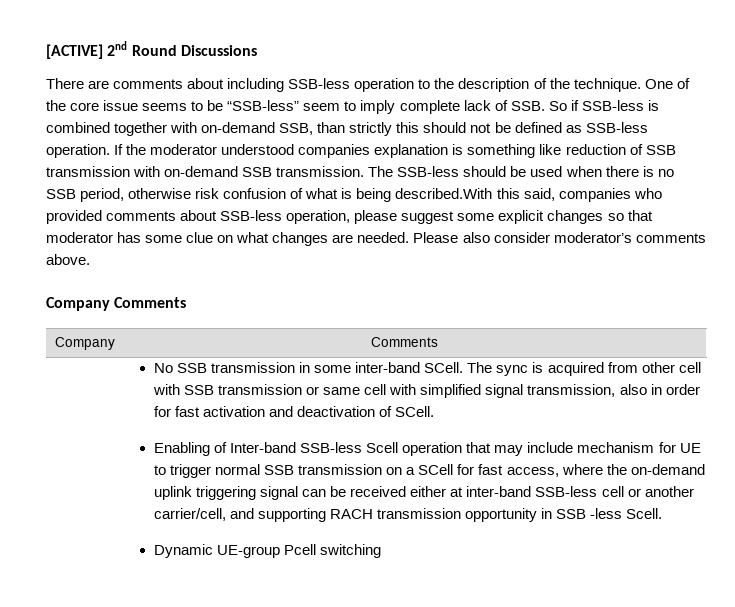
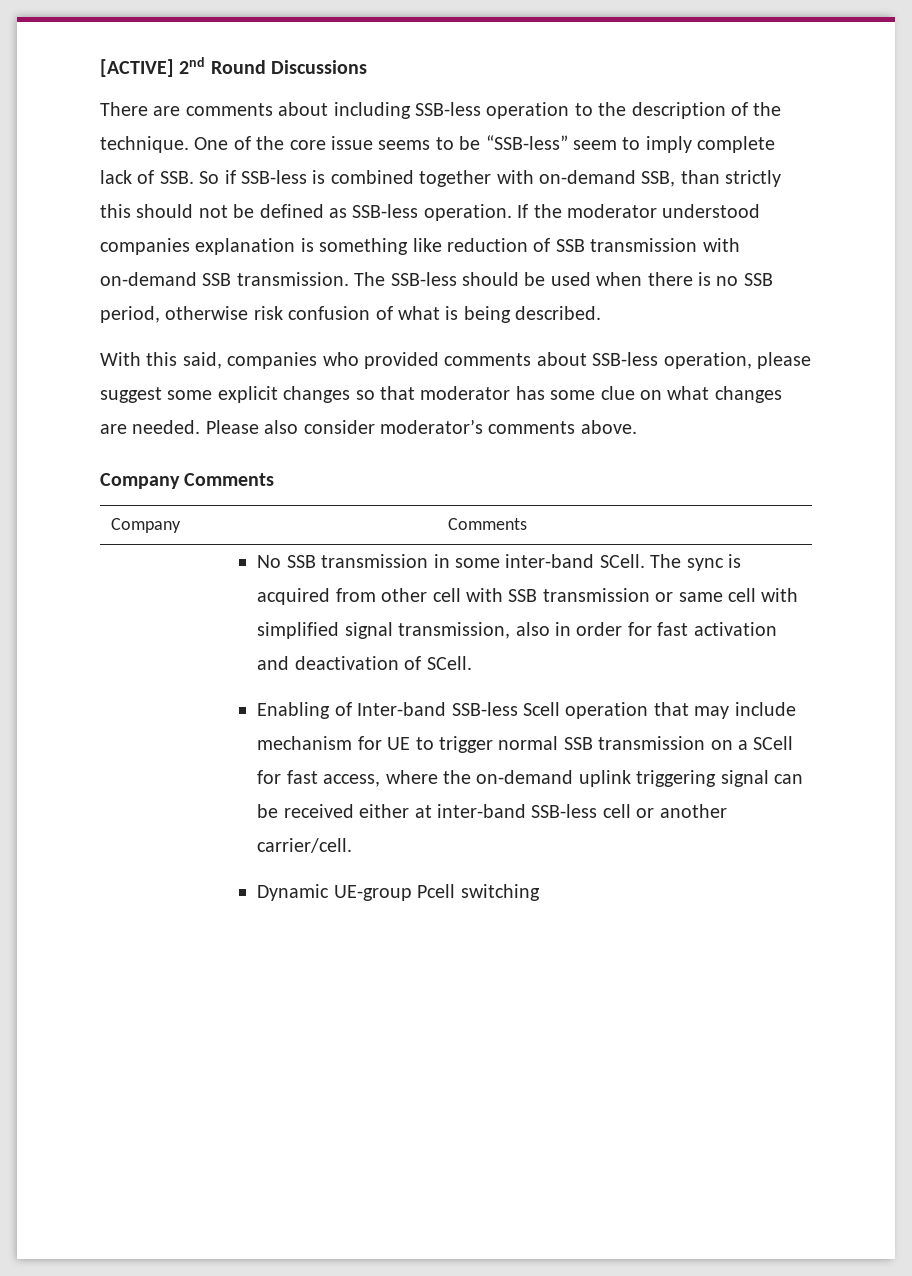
- The SSB-less should be used when there is no SSB period, otherwise risk confusion of what is being described.With this said, companies who provided comments about SSB-less operation, please suggest some explicit changes so that moderator has some clue on what changes are needed.
+ The SSB-less should be used when there is no SSB period, otherwise risk confusion of what is being described.
+ With this said, companies who provided comments about SSB-less operation, please suggest some explicit changes so that moderator has some clue on what changes are needed.
- Enabling of Inter-band SSB-less Scell operation that may include mechanism for UE to trigger normal SSB transmission on a SCell for fast access, where the on-demand uplink triggering signal can be received either at inter-band SSB-less cell or another carrier/cell, and supporting RACH transmission opportunity in SSB -less Scell.
+ Enabling of Inter-band SSB-less Scell operation that may include mechanism for UE to trigger normal SSB transmission on a SCell for fast access, where the on-demand uplink triggering signal can be received either at inter-band SSB-less cell or another carrier/cell.

